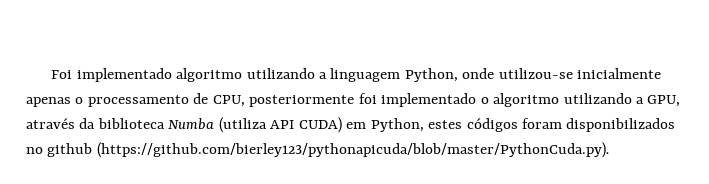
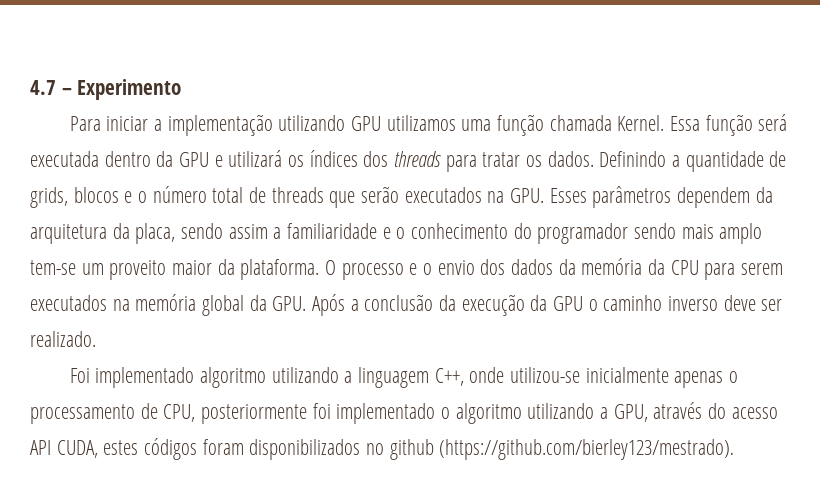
+ 4.7 – Experimento
+ Para iniciar a implementação utilizando GPU utilizamos uma função chamada Kernel. Essa função será executada dentro da GPU e utilizará os índices dos threads para tratar os dados. Definindo a quantidade de grids, blocos e o número total de threads que serão executados na GPU. Esses parâmetros dependem da arquitetura da placa, sendo assim a familiaridade e o conhecimento do programador sendo mais amplo tem-se um proveito maior da plataforma. O processo e o envio dos dados da memória da CPU para serem executados na memória global da GPU. Após a conclusão da execução da GPU o caminho inverso deve ser realizado.
- Foi implementado algoritmo utilizando a linguagem Python, onde utilizou-se inicialmente apenas o processamento de CPU, posteriormente foi implementado o algoritmo utilizando a GPU, através da biblioteca Numba (utiliza API CUDA) em Python, estes códigos foram disponibilizados no github (https://github.com/bierley123/pythonapicuda/blob/master/PythonCuda.py).
+ Foi implementado algoritmo utilizando a linguagem C++, onde utilizou-se inicialmente apenas o processamento de CPU, posteriormente foi implementado o algoritmo utilizando a GPU, através do acesso API CUDA, estes códigos foram disponibilizados no github (https://github.com/bierley123/mestrado).

